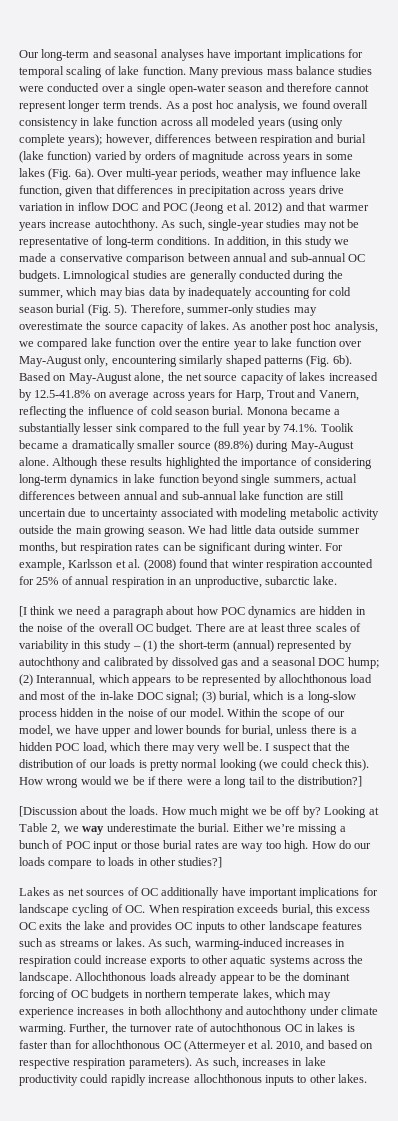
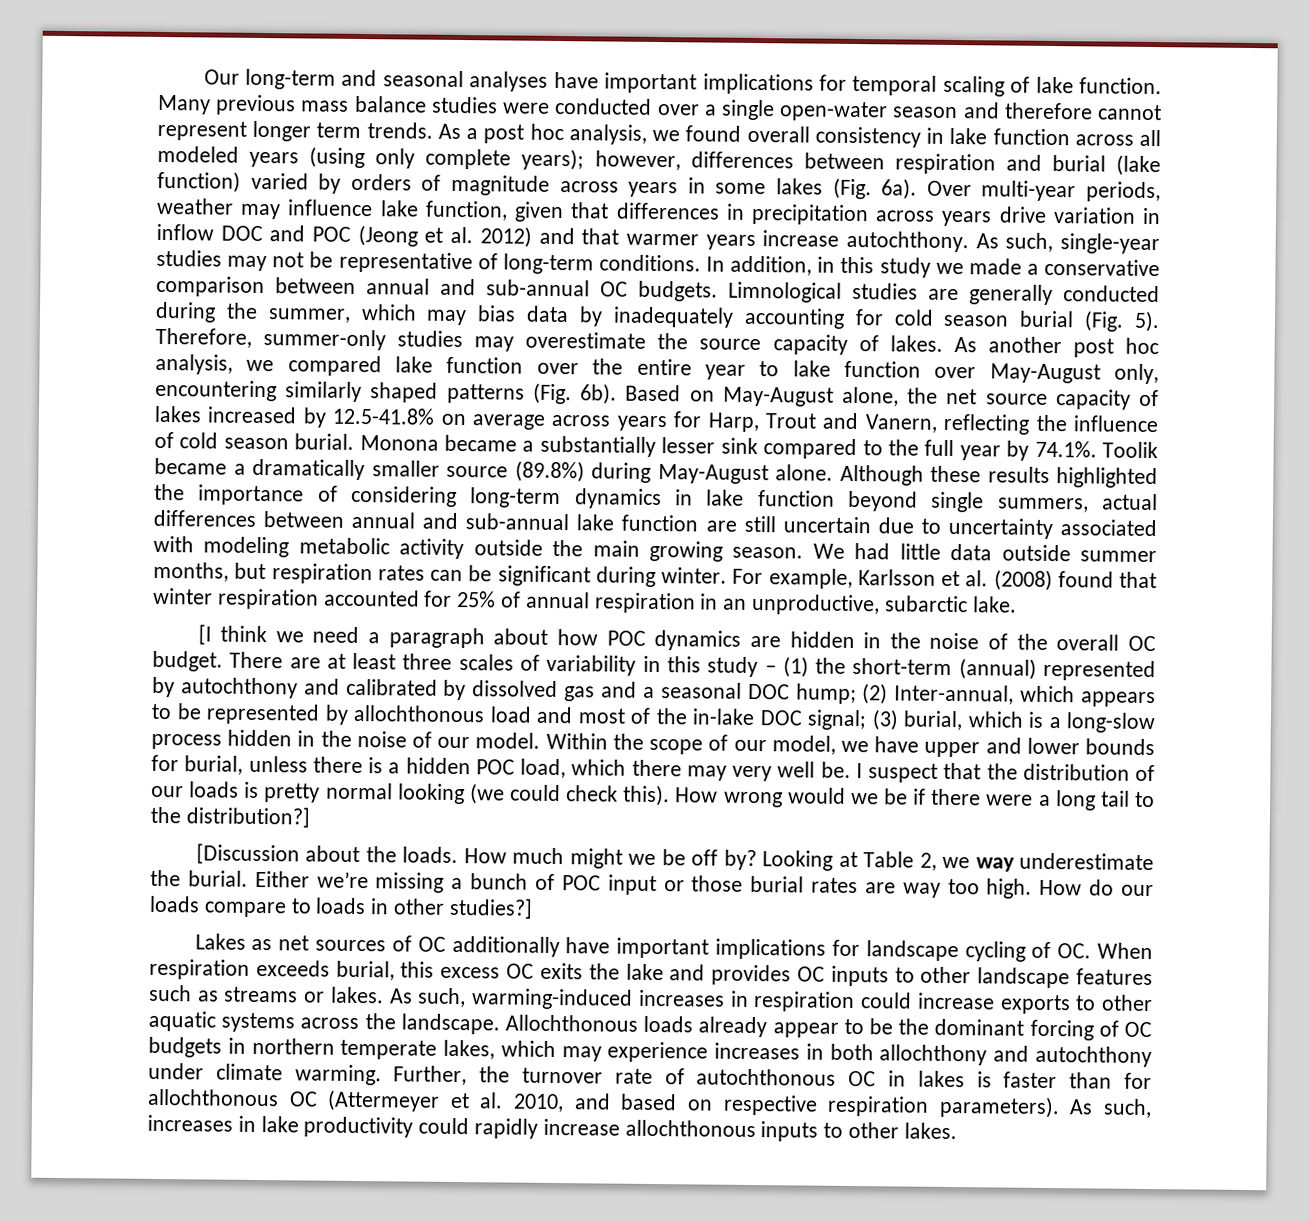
- There are at least three scales of variability in this study – (1) the short-term (annual) represented by autochthony and calibrated by dissolved gas and a seasonal DOC hump; (2) Interannual, which appears to be represented by allochthonous load and most of the in-lake DOC signal; (3) burial, which is a long-slow process hidden in the noise of our model.
+ There are at least three scales of variability in this study – (1) the short-term (annual) represented by autochthony and calibrated by dissolved gas and a seasonal DOC hump; (2) Inter-annual, which appears to be represented by allochthonous load and most of the in-lake DOC signal; (3) burial, which is a long-slow process hidden in the noise of our model.

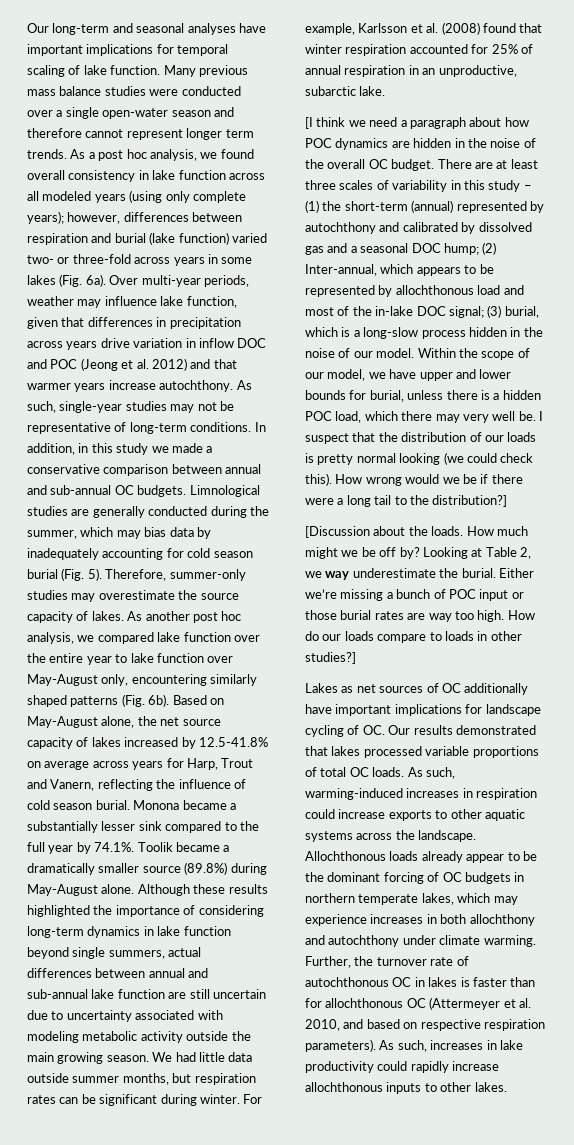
- As a post hoc analysis, we found overall consistency in lake function across all modeled years (using only complete years); however, differences between respiration and burial (lake function) varied by orders of magnitude across years in some lakes (Fig. 6a).
+ As a post hoc analysis, we found overall consistency in lake function across all modeled years (using only complete years); however, differences between respiration and burial (lake function) varied two- or three-fold across years in some lakes (Fig. 6a).
- Lakes as net sources of OC additionally have important implications for landscape cycling of OC. When respiration exceeds burial, this excess OC exits the lake and provides OC inputs to other landscape features such as streams or lakes.
+ Lakes as net sources of OC additionally have important implications for landscape cycling of OC. Our results demonstrated that lakes processed variable proportions of total OC loads.

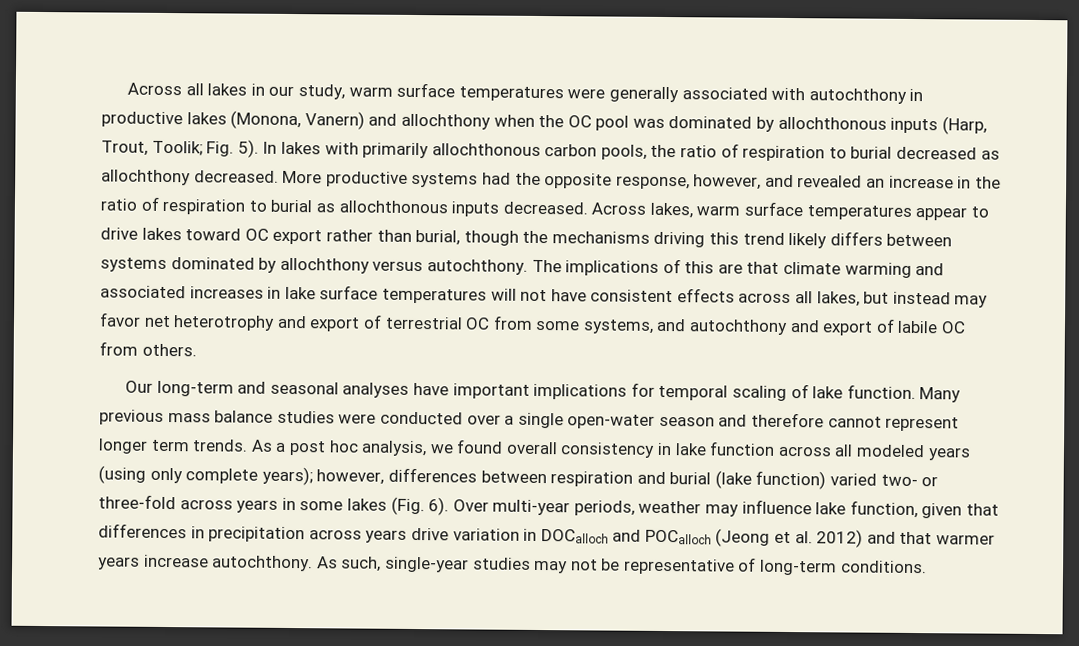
+ Across all lakes in our study, warm surface temperatures were generally associated with autochthony in productive lakes (Monona, Vanern) and allochthony when the OC pool was dominated by allochthonous inputs (Harp, Trout, Toolik; Fig. 5). In lakes with primarily allochthonous carbon pools, the ratio of respiration to burial decreased as allochthony decreased. More productive systems had the opposite response, however, and revealed an increase in the ratio of respiration to burial as allochthonous inputs decreased. Across lakes, warm surface temperatures appear to drive lakes toward OC export rather than burial, though the mechanisms driving this trend likely differs between systems dominated by allochthony versus autochthony. The implications of this are that climate warming and associated increases in lake surface temperatures will not have consistent effects across all lakes, but instead may favor net heterotrophy and export of terrestrial OC from some systems, and autochthony and export of labile OC from others.
- As a post hoc analysis, we found overall consistency in lake function across all modeled years (using only complete years); however, differences between respiration and burial (lake function) varied two- or three-fold across years in some lakes (Fig. 6a).
+ As a post hoc analysis, we found overall consistency in lake function across all modeled years (using only complete years); however, differences between respiration and burial (lake function) varied two- or three-fold across years in some lakes (Fig. 6).
- Over multi-year periods, weather may influence lake function, given that differences in precipitation across years drive variation in inflow DOC and POC (Jeong et al. 2012) and that warmer years increase autochthony.
+ Over multi-year periods, weather may influence lake function, given that differences in precipitation across years drive variation in DOCalloch and POCalloch (Jeong et al. 2012) and that warmer years increase autochthony.
- In addition, in this study we made a conservative comparison between annual and sub-annual OC budgets. Limnological studies are generally conducted during the summer, which may bias data by inadequately accounting for cold season burial (Fig. 5). Therefore, summer-only studies may overestimate the source capacity of lakes. As another post hoc analysis, we compared lake function over the entire year to lake function over May-August only, encountering similarly shaped patterns (Fig. 6b). Based on May-August alone, the net source capacity of lakes increased by 12.5-41.8% on average across years for Harp, Trout and Vanern, reflecting the influence of cold season burial. Monona became a substantially lesser sink compared to the full year by 74.1%. Toolik became a dramatically smaller source (89.8%) during May-August alone. Although these results highlighted the importance of considering long-term dynamics in lake function beyond single summers, actual differences between annual and sub-annual lake function are still uncertain due to uncertainty associated with modeling metabolic activity outside the main growing season. We had little data outside summer months, but respiration rates can be significant during winter. For example, Karlsson et al. (2008) found that winter respiration accounted for 25% of annual respiration in an unproductive, subarctic lake.
- [I think we need a paragraph about how POC dynamics are hidden in the noise of the overall OC budget. There are at least three scales of variability in this study – (1) the short-term (annual) represented by autochthony and calibrated by dissolved gas and a seasonal DOC hump; (2) Inter-annual, which appears to be represented by allochthonous load and most of the in-lake DOC signal; (3) burial, which is a long-slow process hidden in the noise of our model. Within the scope of our model, we have upper and lower bounds for burial, unless there is a hidden POC load, which there may very well be. I suspect that the distribution of our loads is pretty normal looking (we could check this). How wrong would we be if there were a long tail to the distribution?]
- [Discussion about the loads. How much might we be off by? Looking at Table 2, we way underestimate the burial. Either we’re missing a bunch of POC input or those burial rates are way too high. How do our loads compare to loads in other studies?]
- Lakes as net sources of OC additionally have important implications for landscape cycling of OC. Our results demonstrated that lakes processed variable proportions of total OC loads. As such, warming-induced increases in respiration could increase exports to other aquatic systems across the landscape. Allochthonous loads already appear to be the dominant forcing of OC budgets in northern temperate lakes, which may experience increases in both allochthony and autochthony under climate warming. Further, the turnover rate of autochthonous OC in lakes is faster than for allochthonous OC (Attermeyer et al. 2010, and based on respective respiration parameters). As such, increases in lake productivity could rapidly increase allochthonous inputs to other lakes.

